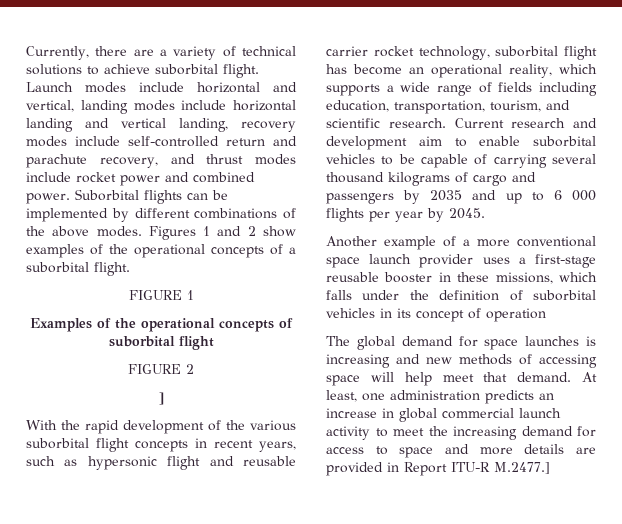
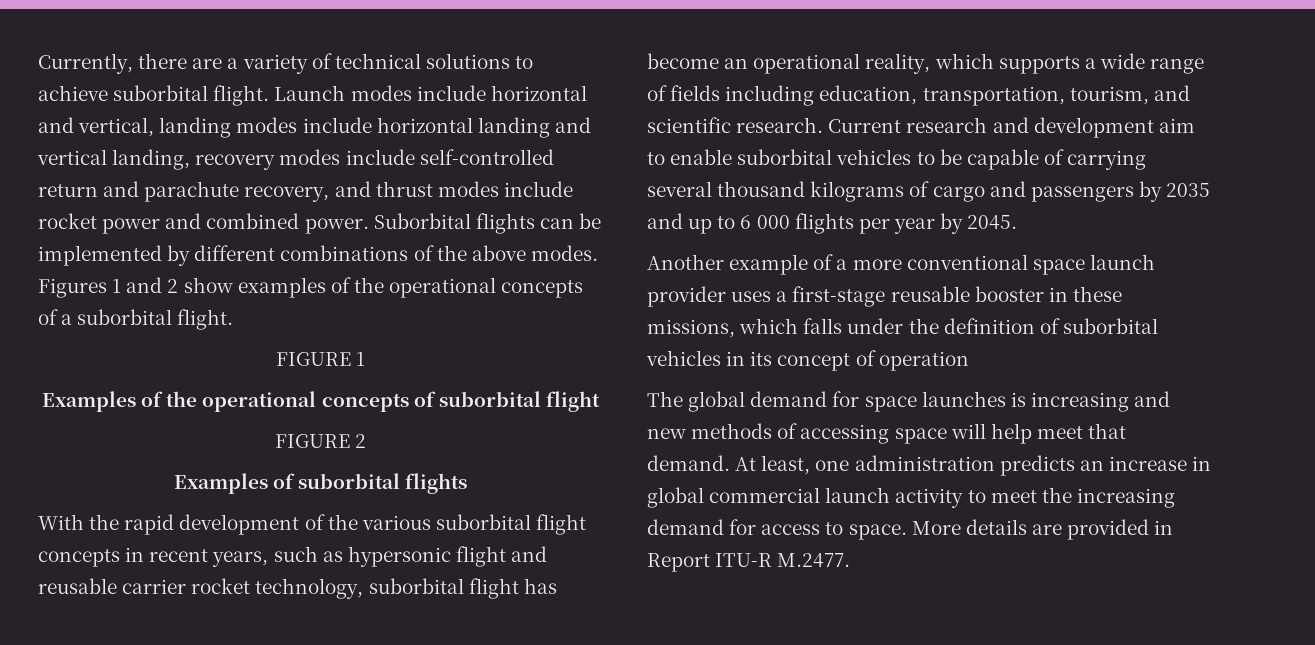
- ]
+ Examples of suborbital flights
- At least, one administration predicts an increase in global commercial launch activity to meet the increasing demand for access to space and more details are provided in Report ITU-R M.2477.]
+ At least, one administration predicts an increase in global commercial launch activity to meet the increasing demand for access to space. More details are provided in Report ITU-R M.2477.

